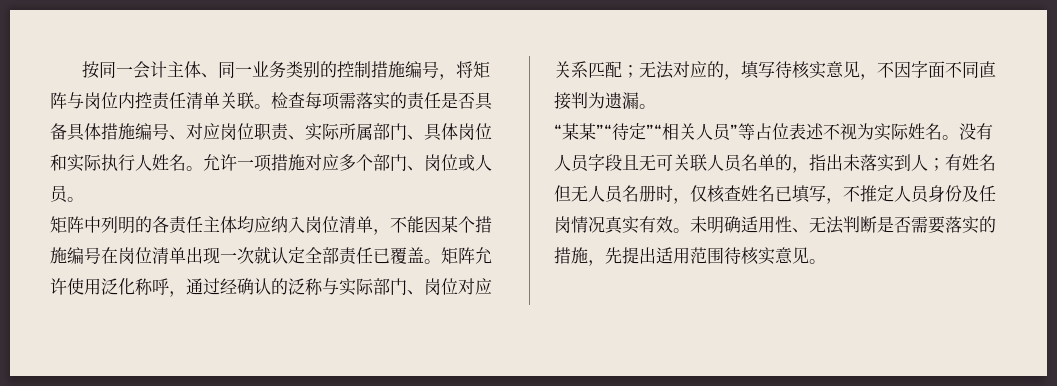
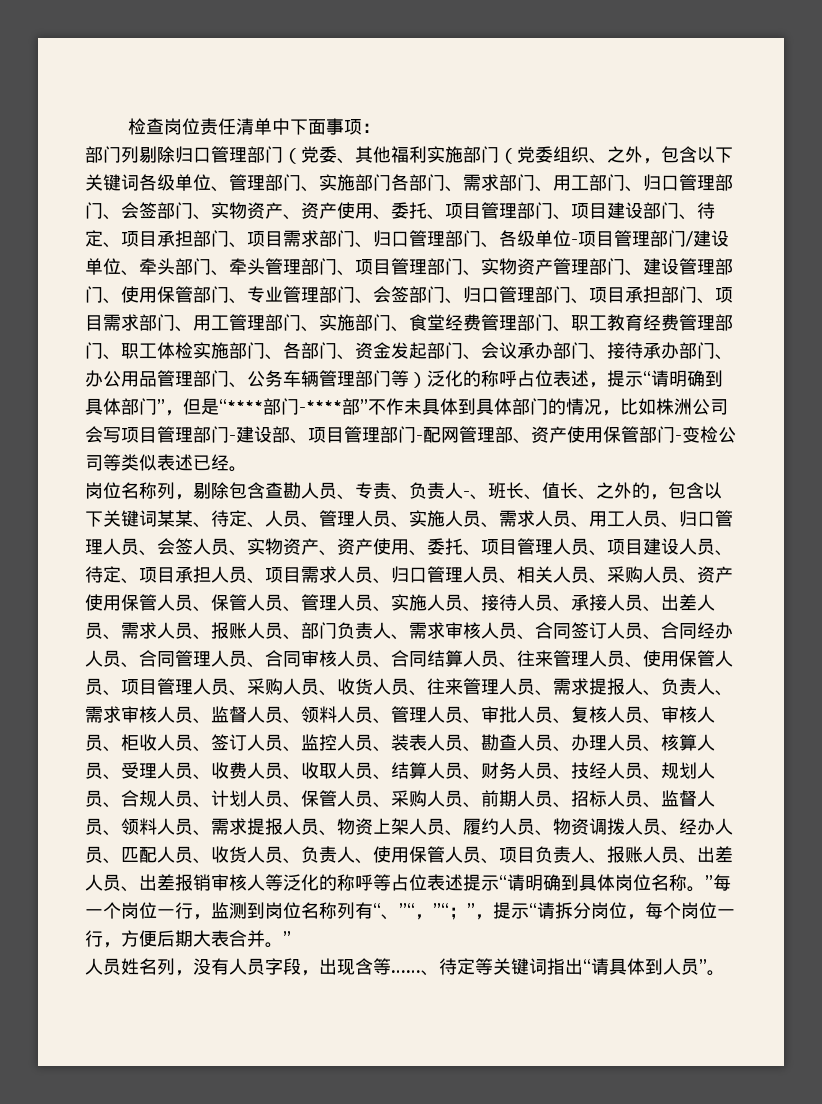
- 按同一会计主体、同一业务类别的控制措施编号，将矩阵与岗位内控责任清单关联。检查每项需落实的责任是否具备具体措施编号、对应岗位职责、实际所属部门、具体岗位和实际执行人姓名。允许一项措施对应多个部门、岗位或人员。
- 矩阵中列明的各责任主体均应纳入岗位清单，不能因某个措施编号在岗位清单出现一次就认定全部责任已覆盖。矩阵允许使用泛化称呼，通过经确认的泛称与实际部门、岗位对应关系匹配；无法对应的，填写待核实意见，不因字面不同直接判为遗漏。
- “某某”“待定”“相关人员”等占位表述不视为实际姓名。没有人员字段且无可关联人员名单的，指出未落实到人；有姓名但无人员名册时，仅核查姓名已填写，不推定人员身份及任岗情况真实有效。未明确适用性、无法判断是否需要落实的措施，先提出适用范围待核实意见。
+ 检查岗位责任清单中下面事项：
+ 部门列剔除归口管理部门（党委、其他福利实施部门（党委组织、之外，包含以下关键词各级单位、管理部门、实施部门各部门、需求部门、用工部门、归口管理部门、会签部门、实物资产、资产使用、委托、项目管理部门、项目建设部门、待定、项目承担部门、项目需求部门、归口管理部门、各级单位-项目管理部门/建设单位、牵头部门、牵头管理部门、项目管理部门、实物资产管理部门、建设管理部门、使用保管部门、专业管理部门、会签部门、归口管理部门、项目承担部门、项目需求部门、用工管理部门、实施部门、食堂经费管理部门、职工教育经费管理部门、职工体检实施部门、各部门、资金发起部门、会议承办部门、接待承办部门、办公用品管理部门、公务车辆管理部门等）泛化的称呼占位表述，提示“请明确到具体部门”，但是“****部门-****部”不作未具体到具体部门的情况，比如株洲公司会写项目管理部门-建设部、项目管理部门-配网管理部、资产使用保管部门-变检公司等类似表述已经。
+ 岗位名称列，剔除包含查勘人员、专责、负责人-、班长、值长、之外的，包含以下关键词某某、待定、人员、管理人员、实施人员、需求人员、用工人员、归口管理人员、会签人员、实物资产、资产使用、委托、项目管理人员、项目建设人员、待定、项目承担人员、项目需求人员、归口管理人员、相关人员、采购人员、资产使用保管人员、保管人员、管理人员、实施人员、接待人员、承接人员、出差人员、需求人员、报账人员、部门负责人、需求审核人员、合同签订人员、合同经办人员、合同管理人员、合同审核人员、合同结算人员、往来管理人员、使用保管人员、项目管理人员、采购人员、收货人员、往来管理人员、需求提报人、负责人、需求审核人员、监督人员、领料人员、管理人员、审批人员、复核人员、审核人员、柜收人员、签订人员、监控人员、装表人员、勘查人员、办理人员、核算人员、受理人员、收费人员、收取人员、结算人员、财务人员、技经人员、规划人员、合规人员、计划人员、保管人员、采购人员、前期人员、招标人员、监督人员、领料人员、需求提报人员、物资上架人员、履约人员、物资调拨人员、经办人员、匹配人员、收货人员、负责人、使用保管人员、项目负责人、报账人员、出差人员、出差报销审核人等泛化的称呼等占位表述提示“请明确到具体岗位名称。”每一个岗位一行，监测到岗位名称列有“、”“，”“；”，提示“请拆分岗位，每个岗位一行，方便后期大表合并。”
+ 人员姓名列，没有人员字段，出现含等……、待定等关键词指出“请具体到人员”。

